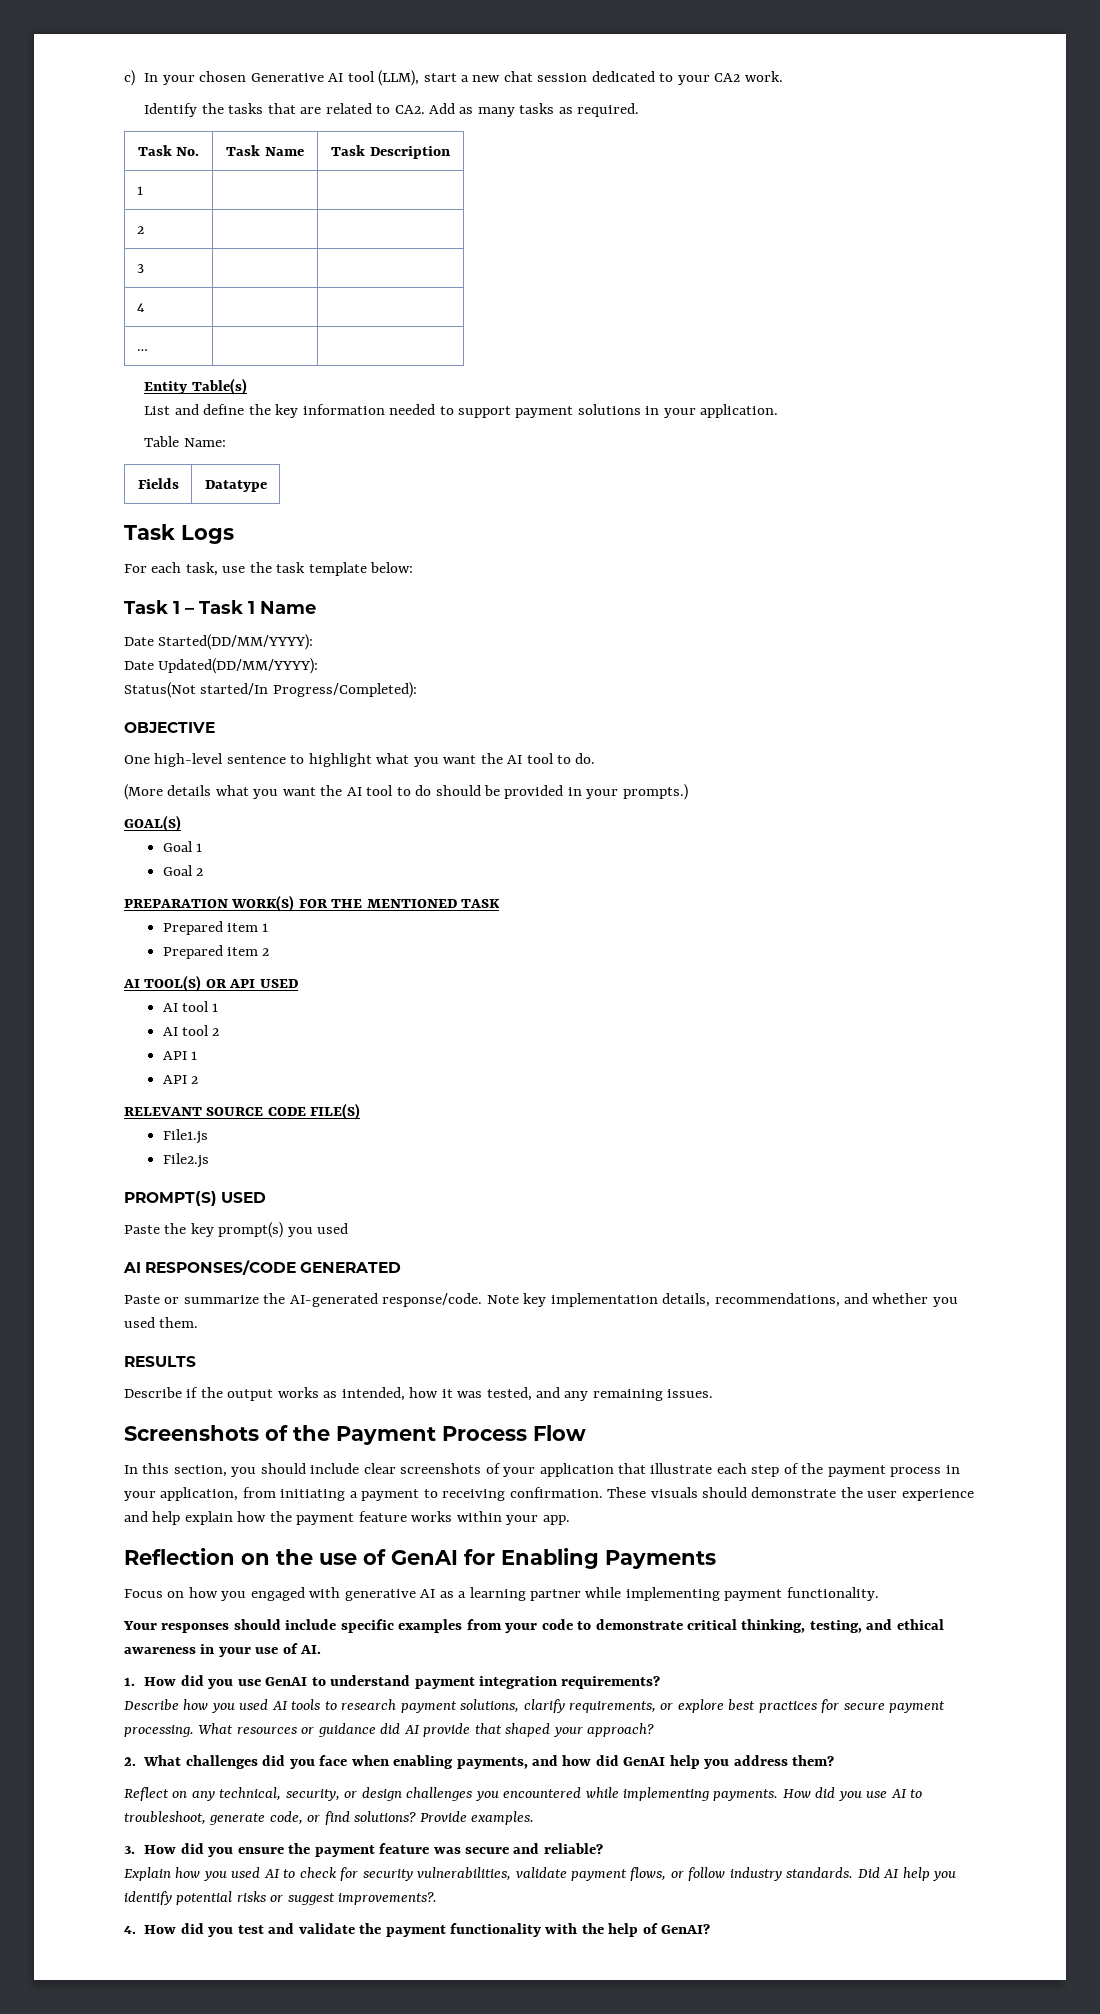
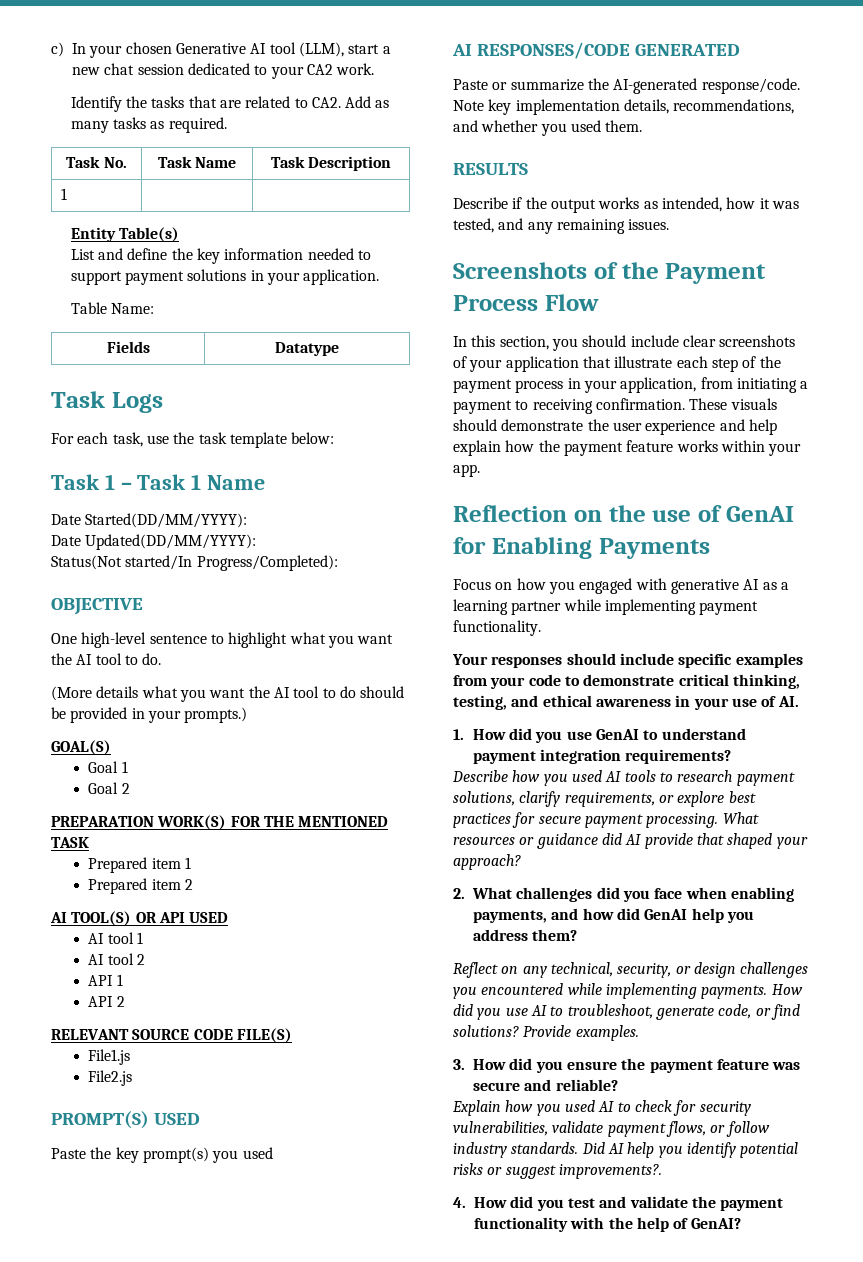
- 2 | |
- 3 | |
- 4 | |
- … | |

